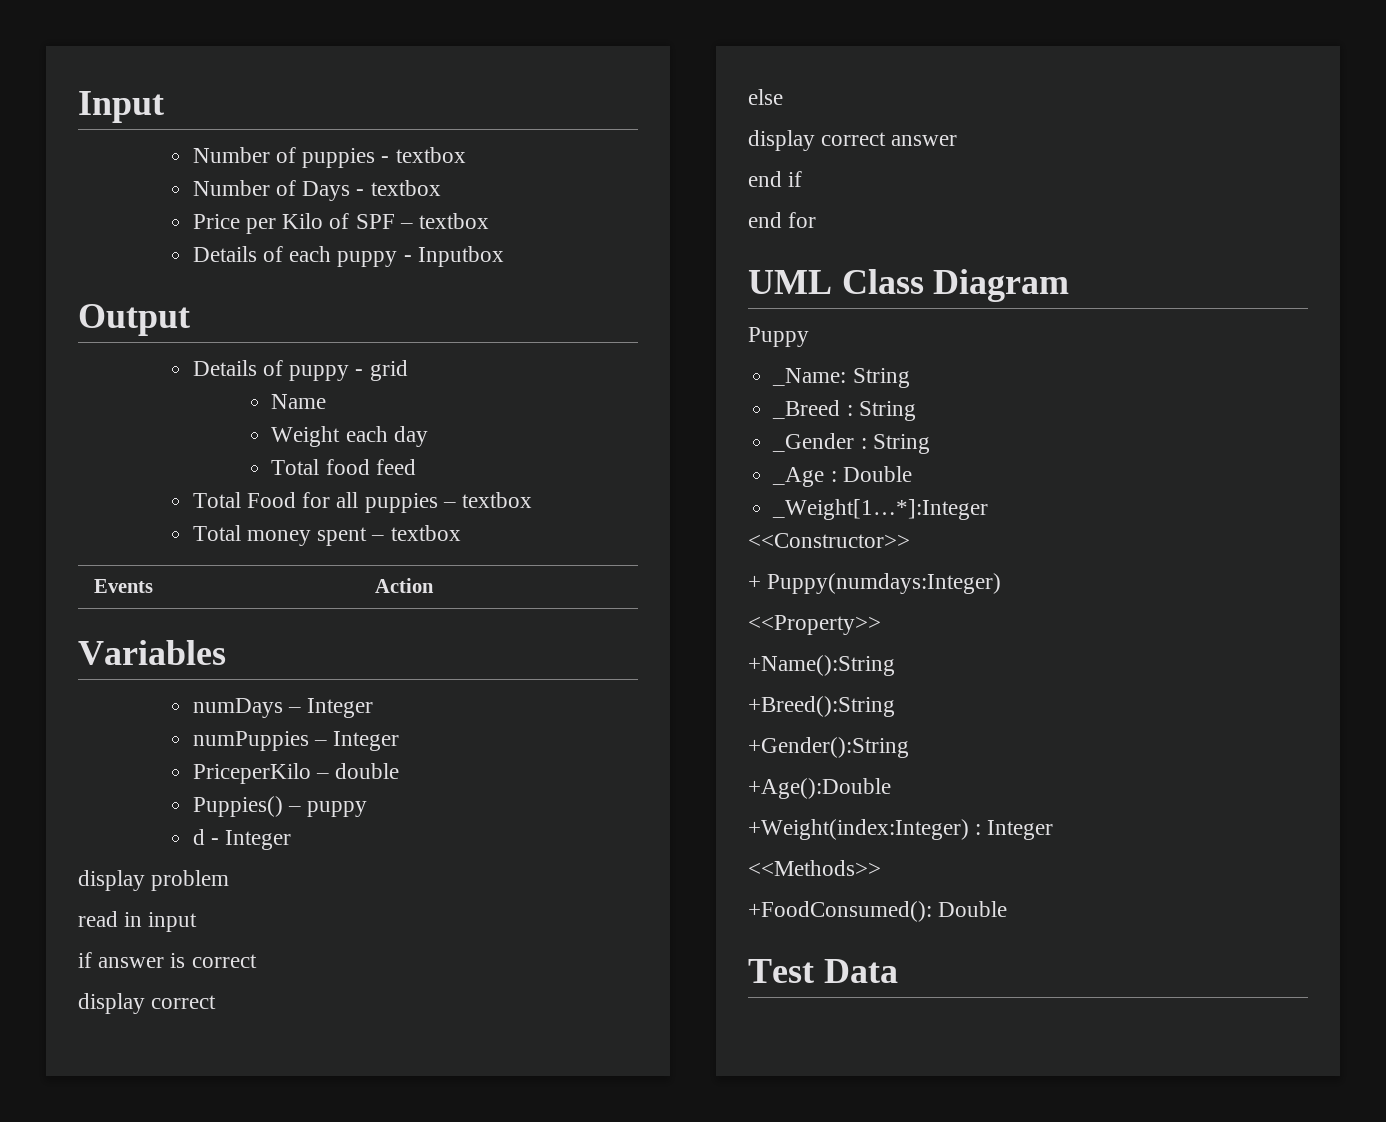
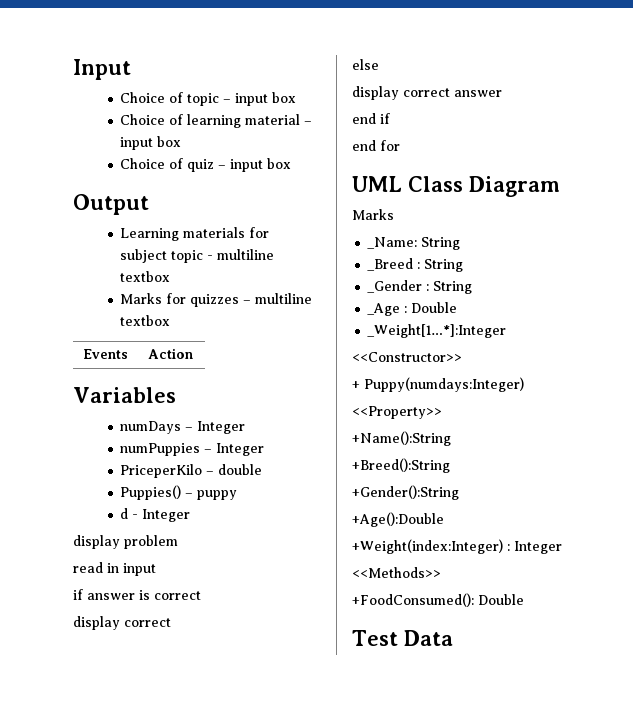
- Number of puppies - textbox
- Number of Days - textbox
- Price per Kilo of SPF – textbox
- Details of each puppy - Inputbox
+ Choice of topic – input box
+ Choice of learning material – input box
+ Choice of quiz – input box
  Output
- Details of puppy - grid
- Name
- Weight each day
- Total food feed
- Total Food for all puppies – textbox
- Total money spent – textbox
+ Learning materials for subject topic - multiline textbox
+ Marks for quizzes – multiline textbox
  UML Class Diagram
- Puppy
+ Marks

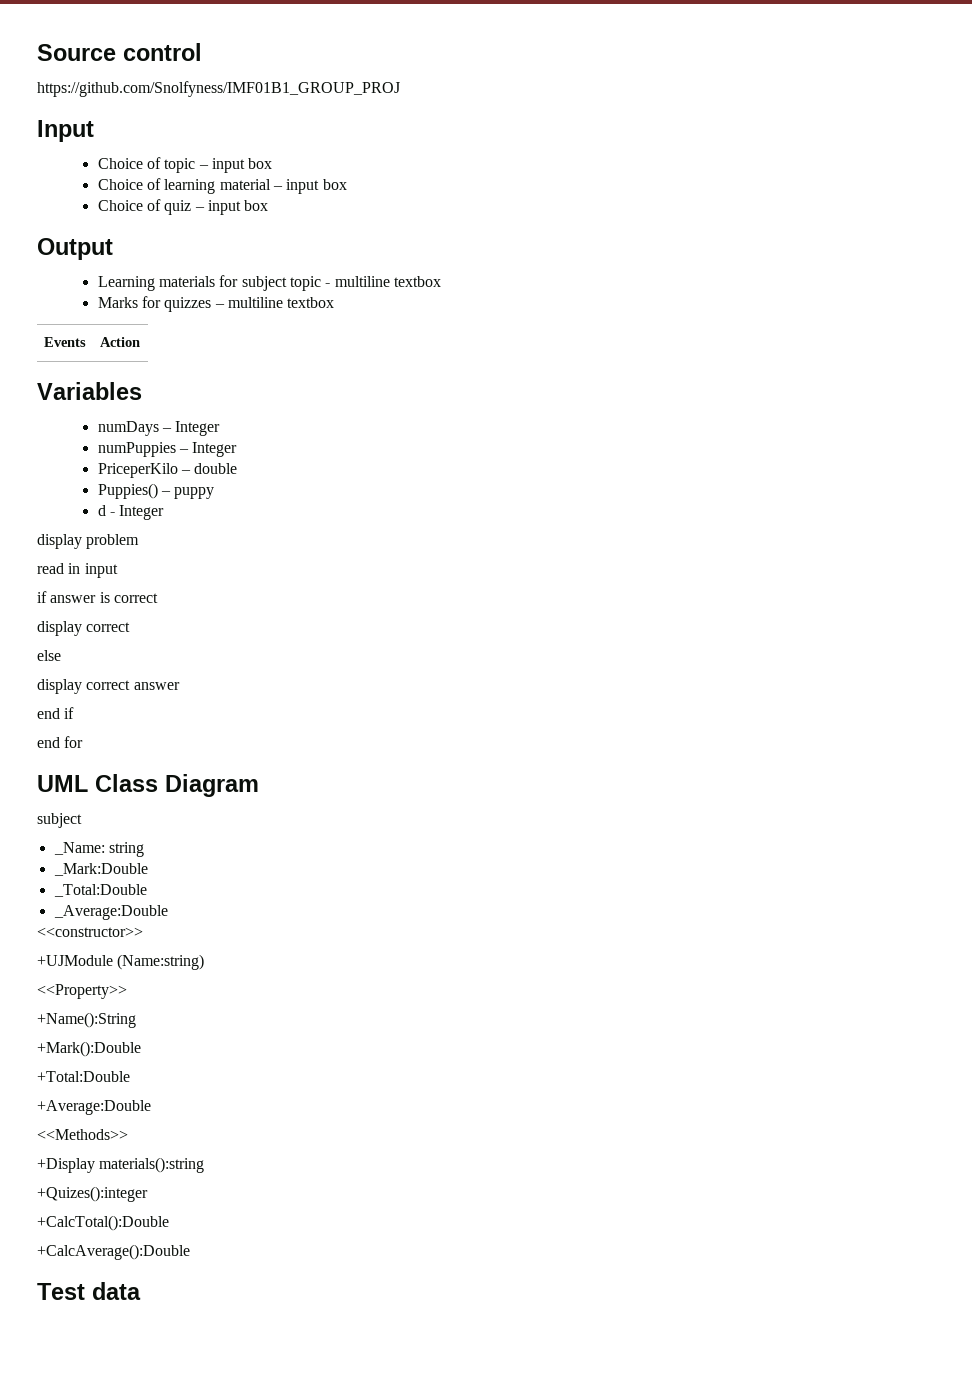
+ Source control
+ https://github.com/Snolfyness/IMF01B1_GROUP_PROJ
  UML Class Diagram
- Marks
+ subject
- _Name: String
- _Breed : String
- _Gender : String
- _Age : Double
- _Weight[1…*]:Integer
- <<Constructor>>
- + Puppy(numdays:Integer)
+ _Name: string
+ _Mark:Double
+ _Total:Double
+ _Average:Double
+ <<constructor>>
+ +UJModule (Name:string)
  <<Property>>
  +Name():String
- +Breed():String
- +Gender():String
- +Age():Double
- +Weight(index:Integer) : Integer
+ +Mark():Double
+ +Total:Double
+ +Average:Double
  <<Methods>>
- +FoodConsumed(): Double
+ +Display materials():string
+ +Quizes():integer
+ +CalcTotal():Double
+ +CalcAverage():Double
- Test Data
+ Test data

